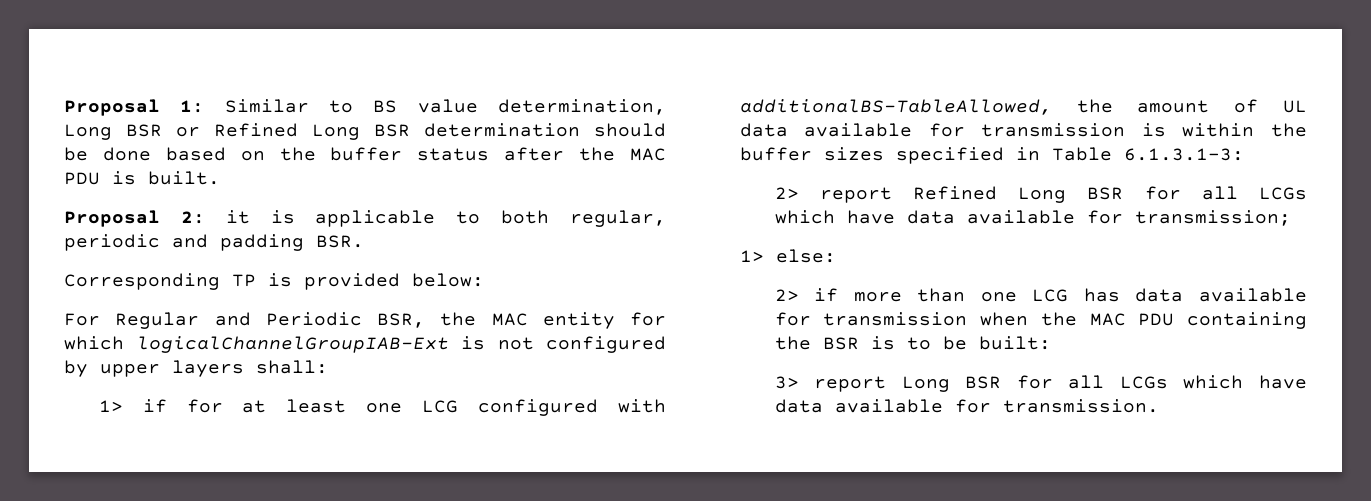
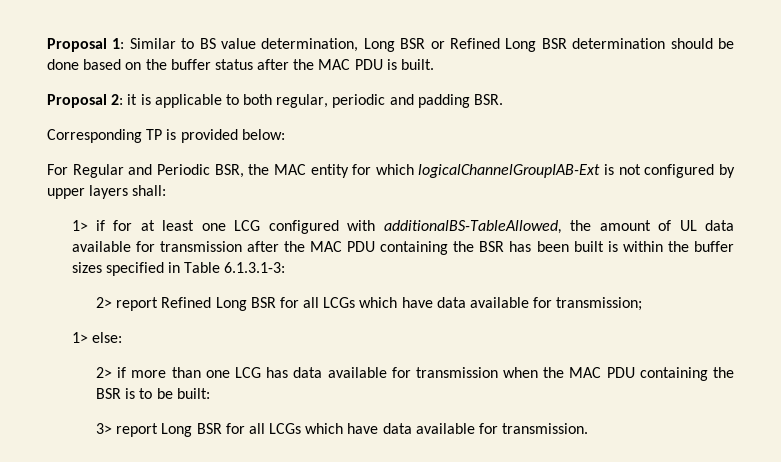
- 1> if for at least one LCG configured with additionalBS-TableAllowed, the amount of UL data available for transmission is within the buffer sizes specified in Table 6.1.3.1-3:
+ 1> if for at least one LCG configured with additionalBS-TableAllowed, the amount of UL data available for transmission after the MAC PDU containing the BSR has been built is within the buffer sizes specified in Table 6.1.3.1-3:

